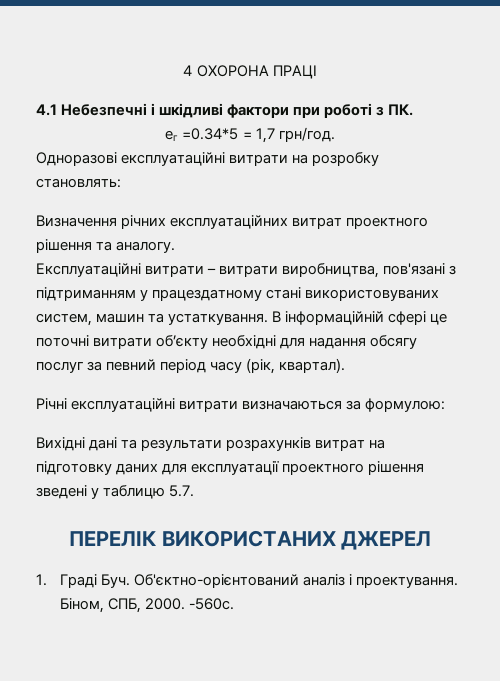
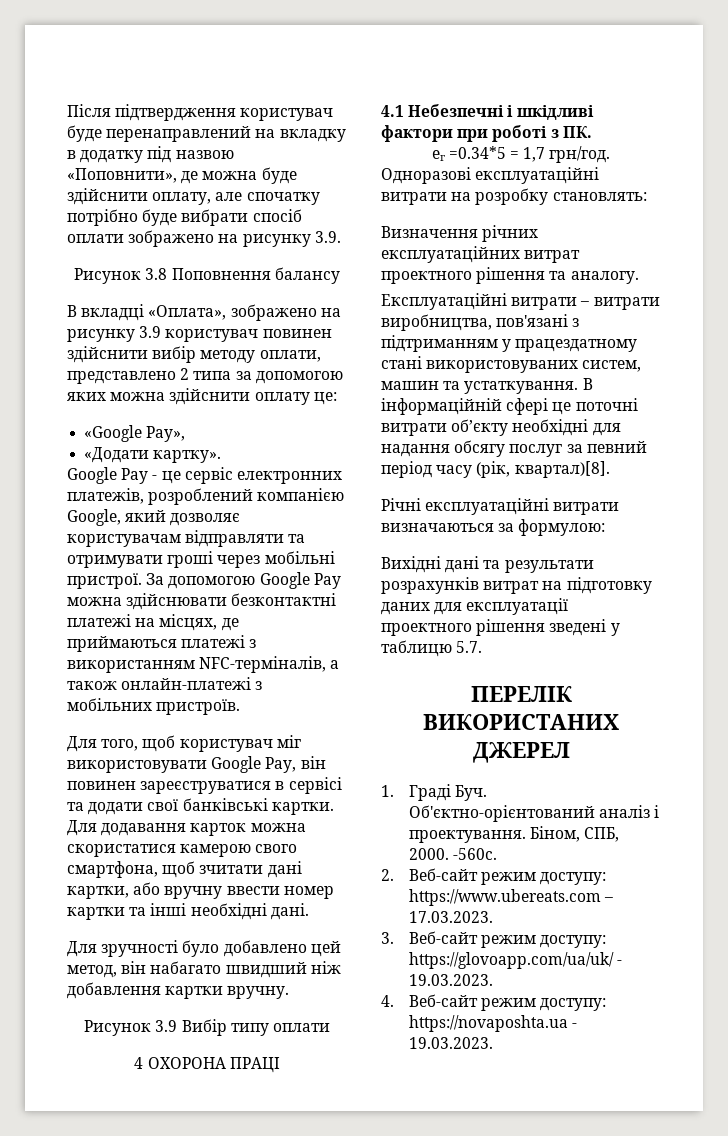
+ Після підтвердження користувач буде перенаправлений на вкладку в додатку під назвою «Поповнити», де можна буде здійснити оплату, але спочатку потрібно буде вибрати спосіб оплати зображено на рисунку 3.9.
+ Рисунок 3.8 Поповнення балансу
+ В вкладці «Оплата», зображено на рисунку 3.9 користувач повинен здійснити вибір методу оплати, представлено 2 типа за допомогою яких можна здійснити оплату це:
+ «Google Pay»,
+ «Додати картку».
+ Google Pay - це сервіс електронних платежів, розроблений компанією Google, який дозволяє користувачам відправляти та отримувати гроші через мобільні пристрої. За допомогою Google Pay можна здійснювати безконтактні платежі на місцях, де приймаються платежі з використанням NFC-терміналів, а також онлайн-платежі з мобільних пристроїв.
+ Для того, щоб користувач міг використовувати Google Pay, він повинен зареєструватися в сервісі та додати свої банківські картки. Для додавання карток можна скористатися камерою свого смартфона, щоб зчитати дані картки, або вручну ввести номер картки та інші необхідні дані.
+ Для зручності було добавлено цей метод, він набагато швидший ніж добавлення картки вручну.
+ Рисунок 3.9 Вибір типу оплати
- В інформаційній сфері це поточні витрати об’єкту необхідні для надання обсягу послуг за певний період часу (рік, квартал).
+ В інформаційній сфері це поточні витрати об’єкту необхідні для надання обсягу послуг за певний період часу (рік, квартал)[8].
+ 2. Веб-сайт режим доступу: https://www.ubereats.com – 17.03.2023.
+ 3. Веб-сайт режим доступу: https://glovoapp.com/ua/uk/ - 19.03.2023.
+ 4. Веб-сайт режим доступу: https://novaposhta.ua - 19.03.2023.

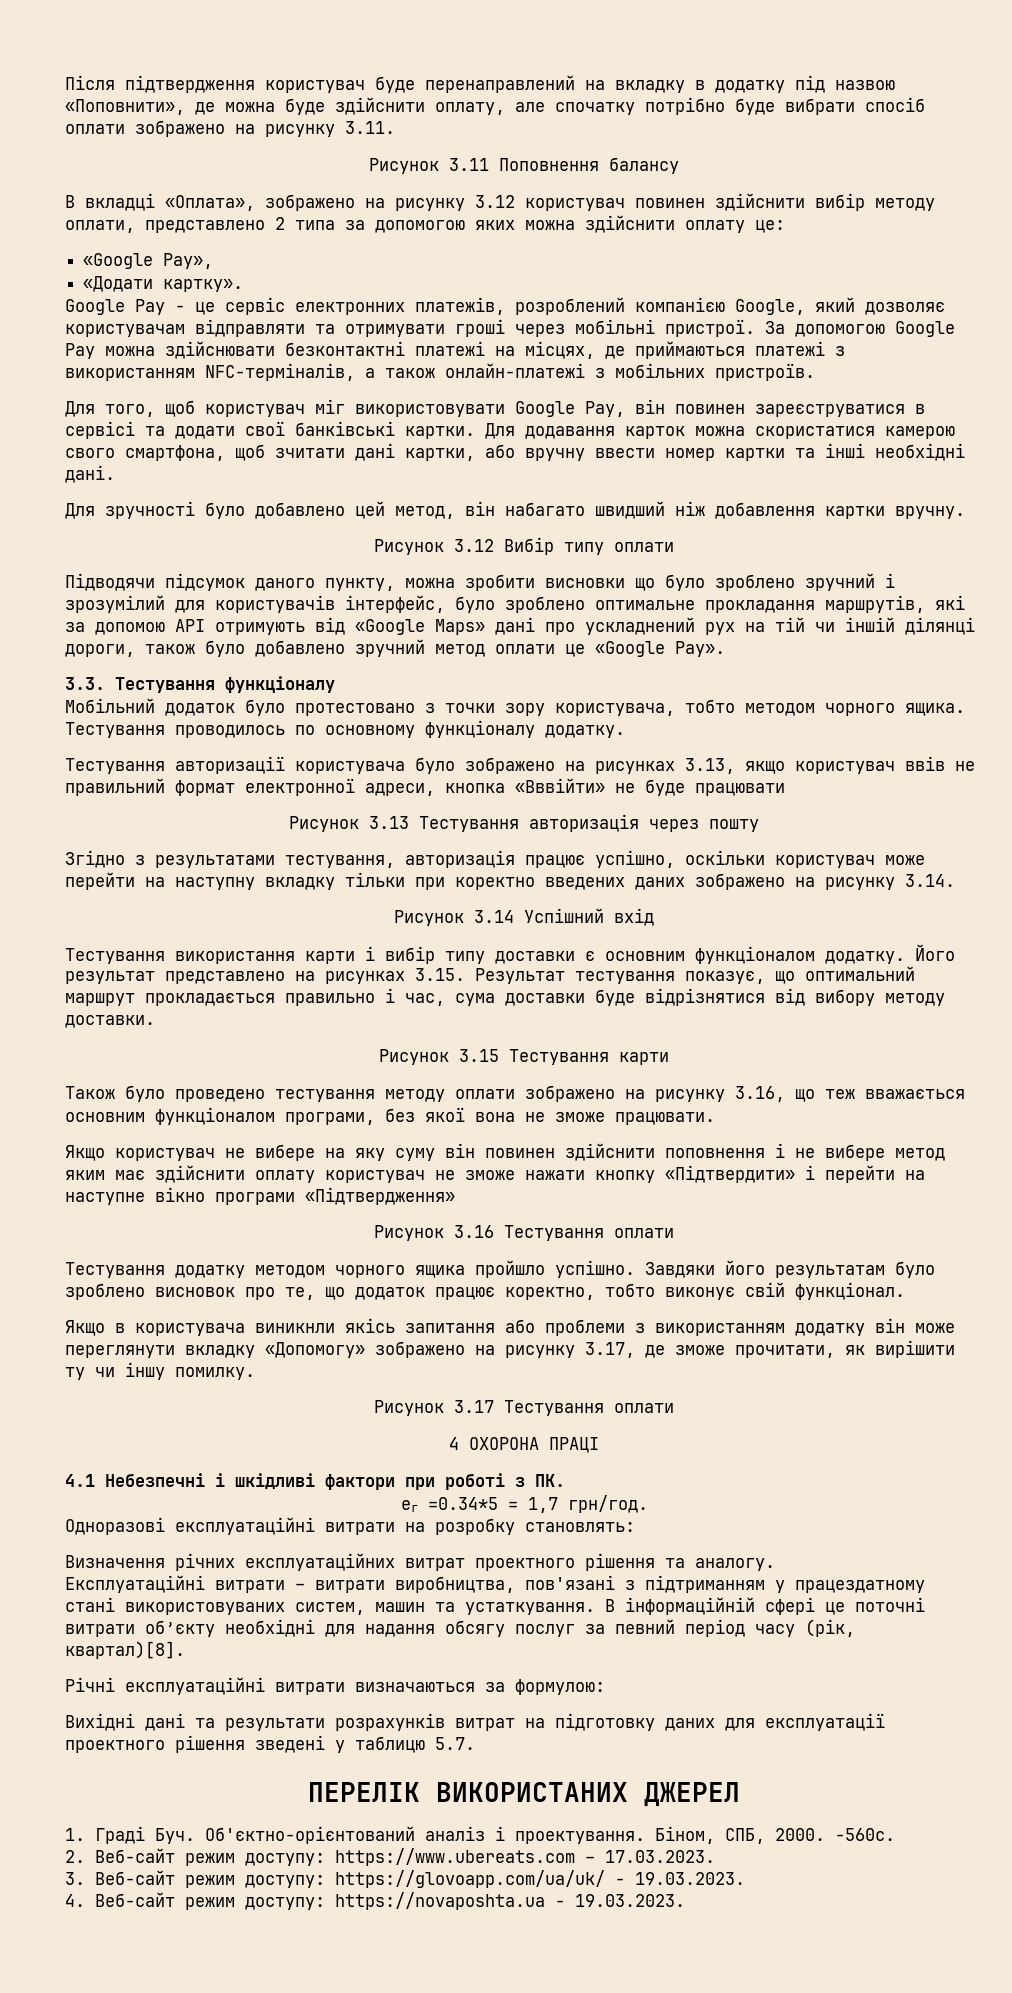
- Після підтвердження користувач буде перенаправлений на вкладку в додатку під назвою «Поповнити», де можна буде здійснити оплату, але спочатку потрібно буде вибрати спосіб оплати зображено на рисунку 3.9.
- Рисунок 3.8 Поповнення балансу
+ Після підтвердження користувач буде перенаправлений на вкладку в додатку під назвою «Поповнити», де можна буде здійснити оплату, але спочатку потрібно буде вибрати спосіб оплати зображено на рисунку 3.11.
+ Рисунок 3.11 Поповнення балансу
- В вкладці «Оплата», зображено на рисунку 3.9 користувач повинен здійснити вибір методу оплати, представлено 2 типа за допомогою яких можна здійснити оплату це:
+ В вкладці «Оплата», зображено на рисунку 3.12 користувач повинен здійснити вибір методу оплати, представлено 2 типа за допомогою яких можна здійснити оплату це:
- Рисунок 3.9 Вибір типу оплати
+ Рисунок 3.12 Вибір типу оплати
+ Підводячи підсумок даного пункту, можна зробити висновки що було зроблено зручний і зрозумілий для користувачів інтерфейс, було зроблено оптимальне прокладання маршрутів, які за допомою API отримують від «Google Maps» дані про ускладнений рух на тій чи іншій ділянці дороги, також було добавлено зручний метод оплати це «Google Pay».
+ 3.3. Тестування функціоналу
+ Мобільний додаток було протестовано з точки зору користувача, тобто методом чорного ящика. Тестування проводилось по основному функціоналу додатку.
+ Тестування авторизації користувача було зображено на рисунках 3.13, якщо користувач ввів не правильний формат електронної адреси, кнопка «Вввійти» не буде працювати
+ Рисунок 3.13 Тестування авторизація через пошту
+ Згідно з результатами тестування, авторизація працює успішно, оскільки користувач може перейти на наступну вкладку тільки при коректно введених даних зображено на рисунку 3.14.
+ Рисунок 3.14 Успішний вхід
+ Тестування використання карти і вибір типу доставки є основним функціоналом додатку. Його результат представлено на рисунках 3.15. Результат тестування показує, що оптимальний маршрут прокладається правильно і час, сума доставки буде відрізнятися від вибору методу доставки.
+ Рисунок 3.15 Тестування карти
+ Також було проведено тестування методу оплати зображено на рисунку 3.16, що теж вважається основним функціоналом програми, без якої вона не зможе працювати.
+ Якщо користувач не вибере на яку суму він повинен здійснити поповнення і не вибере метод яким має здійснити оплату користувач не зможе нажати кнопку «Підтвердити» і перейти на наступне вікно програми «Підтвердження»
+ Рисунок 3.16 Тестування оплати
+ Тестування додатку методом чорного ящика пройшло успішно. Завдяки його результатам було зроблено висновок про те, що додаток працює коректно, тобто виконує свій функціонал.
+ Якщо в користувача виникнли якісь запитання або проблеми з використанням додатку він може переглянути вкладку «Допомогу» зображено на рисунку 3.17, де зможе прочитати, як вирішити ту чи іншу помилку.
+ Рисунок 3.17 Тестування оплати

